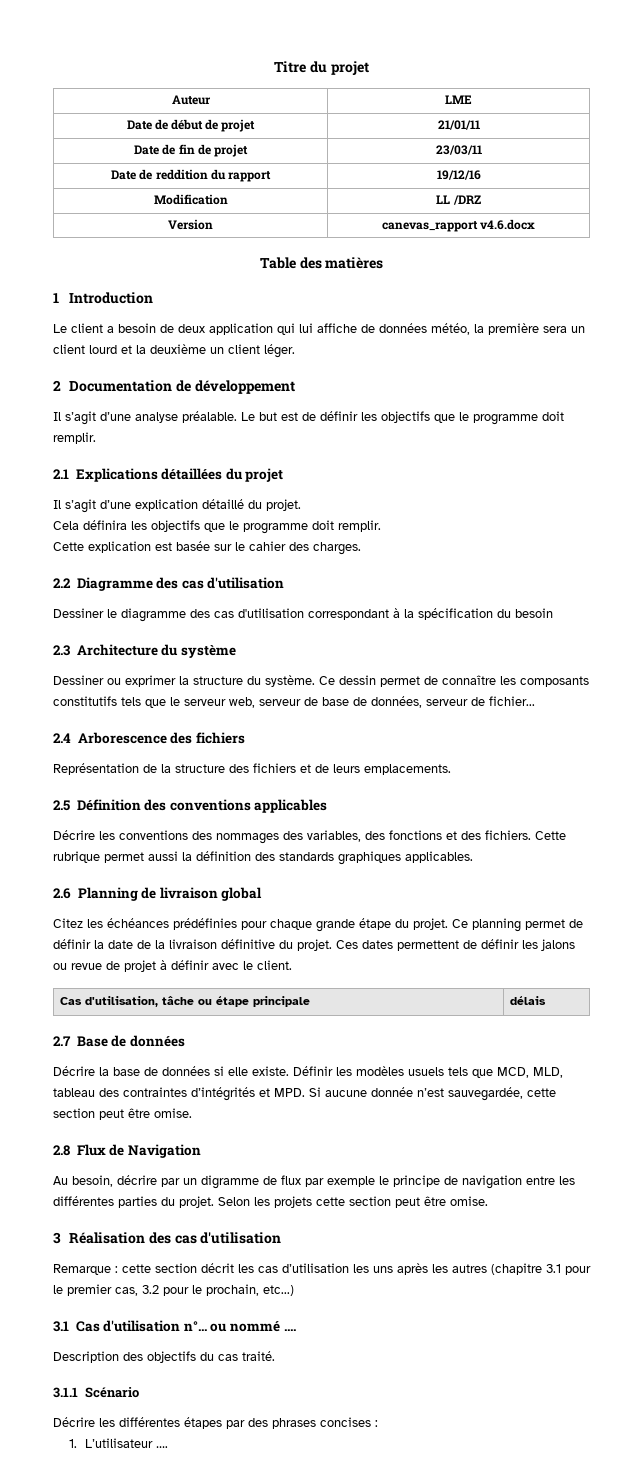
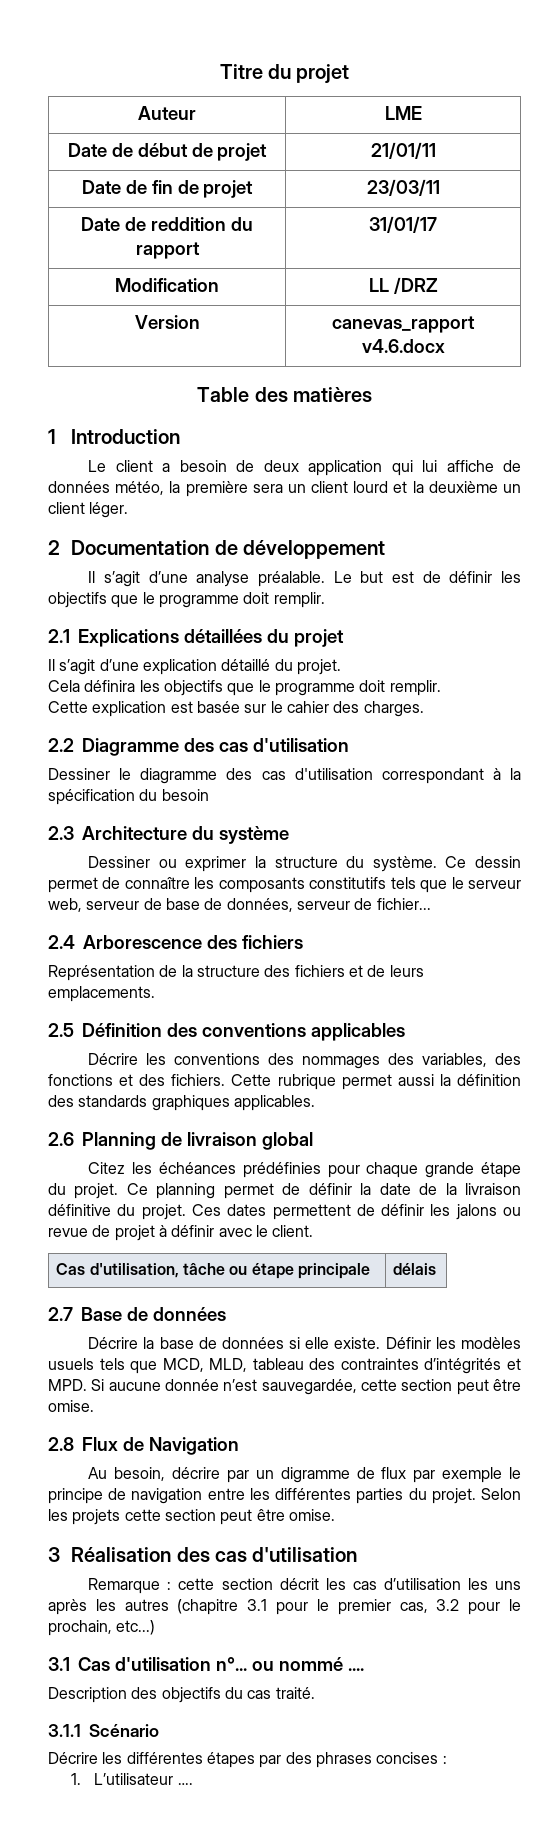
- Date de reddition du rapport | 19/12/16
+ Date de reddition du rapport | 31/01/17

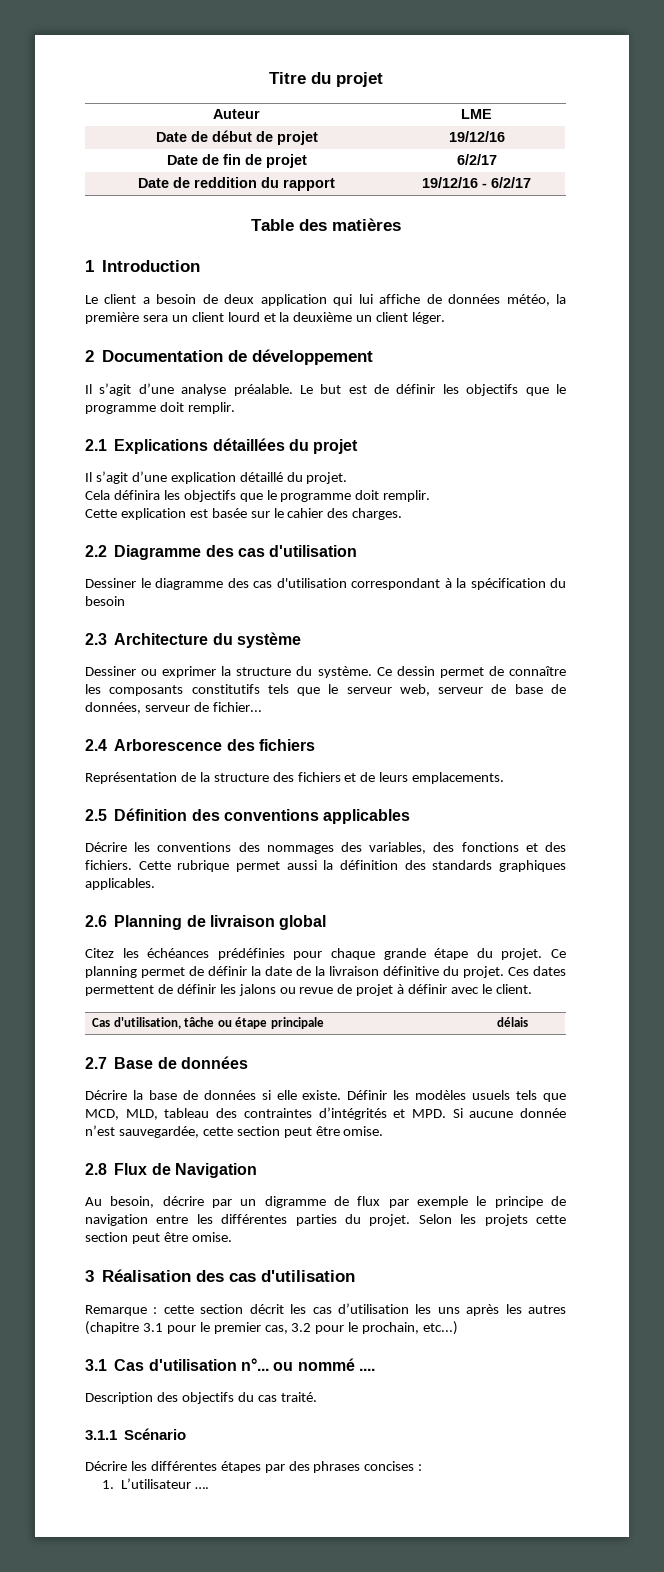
- Date de début de projet | 21/01/11
+ Date de début de projet | 19/12/16
- Date de fin de projet | 23/03/11
+ Date de fin de projet | 6/2/17
- Date de reddition du rapport | 31/01/17
- Modification | LL /DRZ
- Version | canevas_rapport v4.6.docx
+ Date de reddition du rapport | 19/12/16 - 6/2/17

